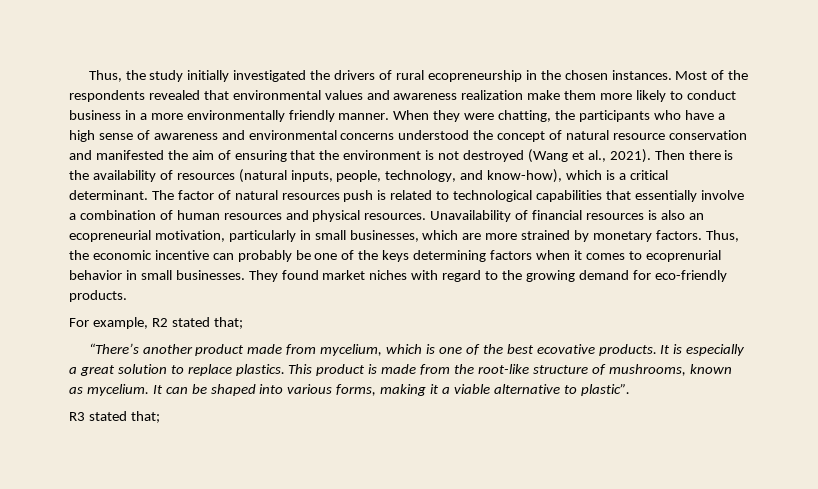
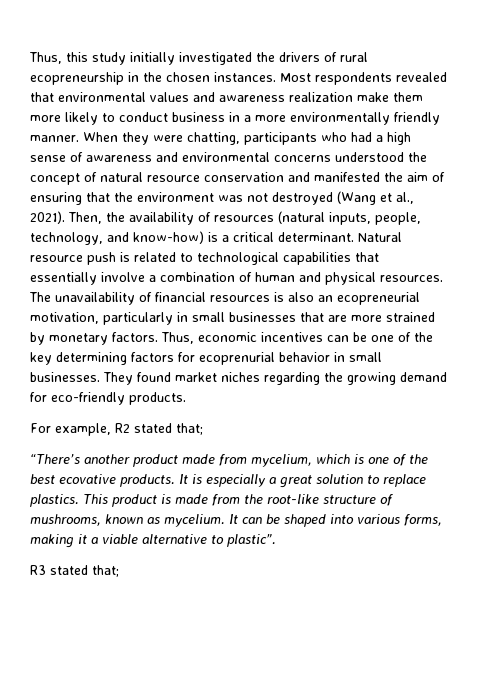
- Thus, the study initially investigated the drivers of rural ecopreneurship in the chosen instances.
+ Thus, this study initially investigated the drivers of rural ecopreneurship in the chosen instances.
- Most of the respondents revealed that environmental values and awareness realization make them more likely to conduct business in a more environmentally friendly manner.
+ Most respondents revealed that environmental values and awareness realization make them more likely to conduct business in a more environmentally friendly manner.
- When they were chatting, the participants who have a high sense of awareness and environmental concerns understood the concept of natural resource conservation and manifested the aim of ensuring that the environment is not destroyed (Wang et al., 2021).
+ When they were chatting, participants who had a high sense of awareness and environmental concerns understood the concept of natural resource conservation and manifested the aim of ensuring that the environment was not destroyed (Wang et al., 2021).
- Then there is the availability of resources (natural inputs, people, technology, and know-how), which is a critical determinant.
+ Then, the availability of resources (natural inputs, people, technology, and know-how) is a critical determinant.
- The factor of natural resources push is related to technological capabilities that essentially involve a combination of human resources and physical resources.
+ Natural resource push is related to technological capabilities that essentially involve a combination of human and physical resources.
- Unavailability of financial resources is also an ecopreneurial motivation, particularly in small businesses, which are more strained by monetary factors.
+ The unavailability of financial resources is also an ecopreneurial motivation, particularly in small businesses that are more strained by monetary factors.
- Thus, the economic incentive can probably be one of the keys determining factors when it comes to ecoprenurial behavior in small businesses.
+ Thus, economic incentives can be one of the key determining factors for ecoprenurial behavior in small businesses.
- They found market niches with regard to the growing demand for eco-friendly products.
+ They found market niches regarding the growing demand for eco-friendly products.

